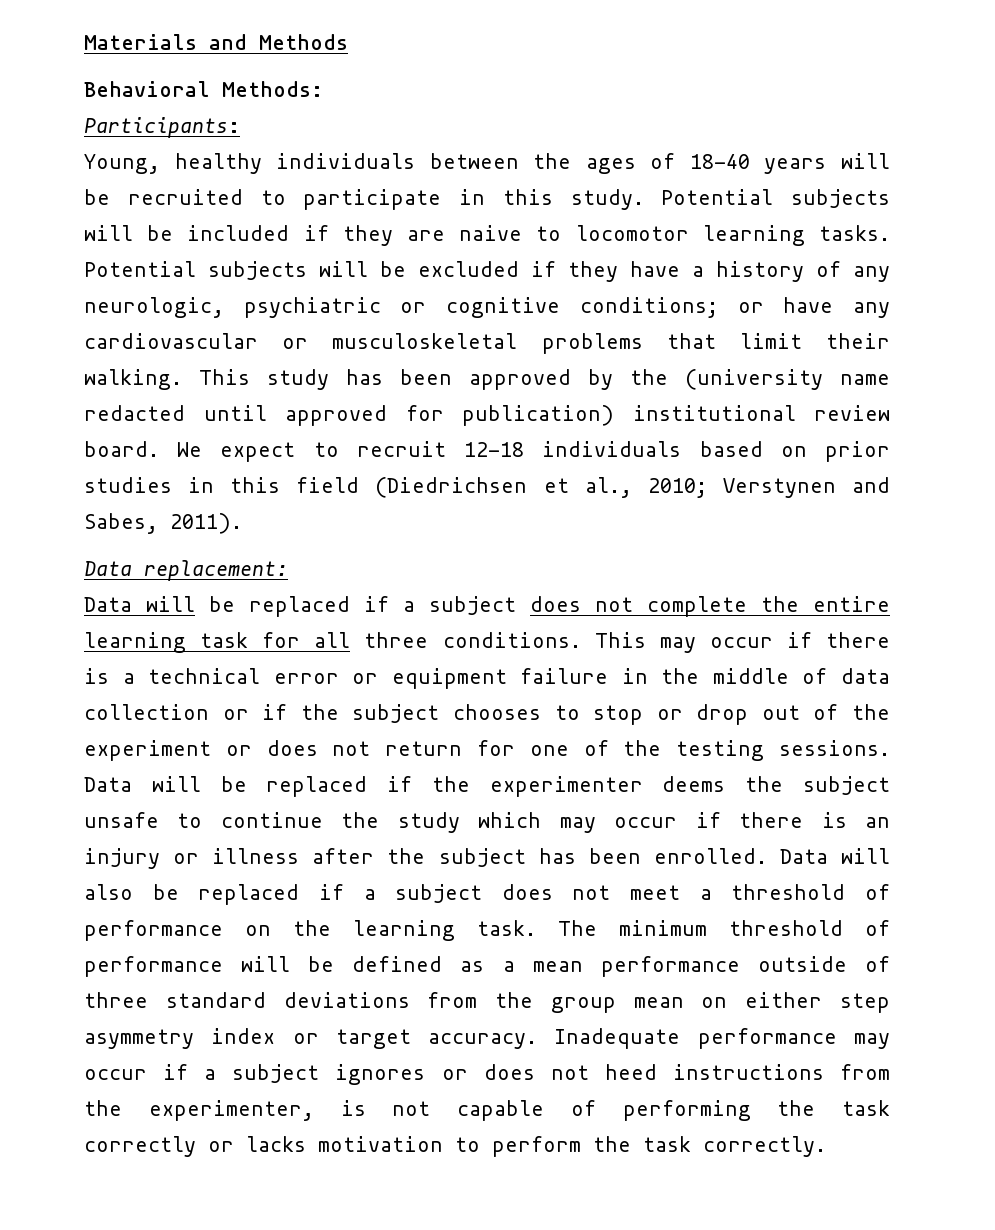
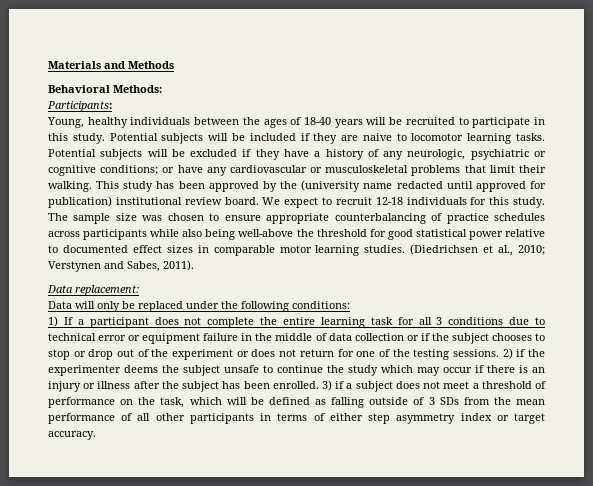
- We expect to recruit 12-18 individuals based on prior studies in this field (Diedrichsen et al., 2010; Verstynen and Sabes, 2011).
+ We expect to recruit 12-18 individuals for this study. The sample size was chosen to ensure appropriate counterbalancing of practice schedules across participants while also being well-above the threshold for good statistical power relative to documented effect sizes in comparable motor learning studies. (Diedrichsen et al., 2010; Verstynen and Sabes, 2011).
- Data will be replaced if a subject does not complete the entire learning task for all three conditions. This may occur if there is a technical error or equipment failure in the middle of data collection or if the subject chooses to stop or drop out of the experiment or does not return for one of the testing sessions.
+ Data will only be replaced under the following conditions:
+ 1) If a participant does not complete the entire learning task for all 3 conditions due to technical error or equipment failure in the middle of data collection or if the subject chooses to stop or drop out of the experiment or does not return for one of the testing sessions.
- Data will be replaced if the experimenter deems the subject unsafe to continue the study which may occur if there is an injury or illness after the subject has been enrolled.
+ 2) if the experimenter deems the subject unsafe to continue the study which may occur if there is an injury or illness after the subject has been enrolled.
- Data will also be replaced if a subject does not meet a threshold of performance on the learning task. The minimum threshold of performance will be defined as a mean performance outside of three standard deviations from the group mean on either step asymmetry index or target accuracy. Inadequate performance may occur if a subject ignores or does not heed instructions from the experimenter, is not capable of performing the task correctly or lacks motivation to perform the task correctly.
+ 3) if a subject does not meet a threshold of performance on the task, which will be defined as falling outside of 3 SDs from the mean performance of all other participants in terms of either step asymmetry index or target accuracy.

